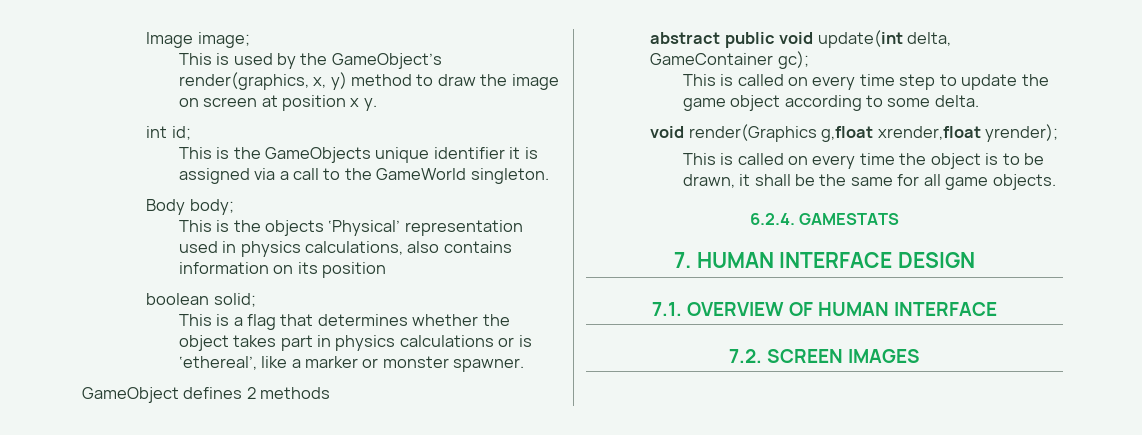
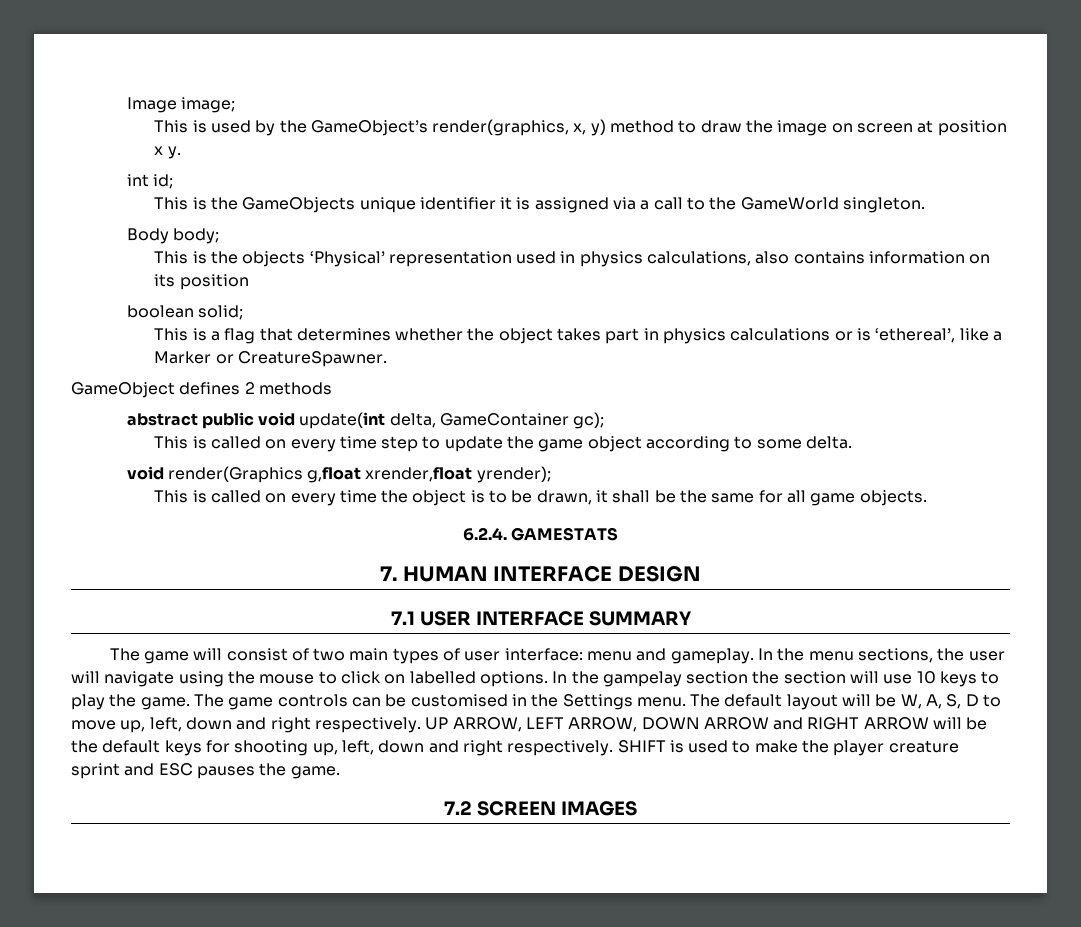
- This is a flag that determines whether the object takes part in physics calculations or is ‘ethereal’, like a marker or monster spawner.
+ This is a flag that determines whether the object takes part in physics calculations or is ‘ethereal’, like a Marker or CreatureSpawner.
- 7.1. OVERVIEW OF HUMAN INTERFACE
- 7.2. SCREEN IMAGES
+ 7.1 USER INTERFACE SUMMARY
+ The game will consist of two main types of user interface: menu and gameplay. In the menu sections, the user will navigate using the mouse to click on labelled options. In the gampelay section the section will use 10 keys to play the game. The game controls can be customised in the Settings menu. The default layout will be W, A, S, D to move up, left, down and right respectively. UP ARROW, LEFT ARROW, DOWN ARROW and RIGHT ARROW will be the default keys for shooting up, left, down and right respectively. SHIFT is used to make the player creature sprint and ESC pauses the game.
+ 7.2 SCREEN IMAGES

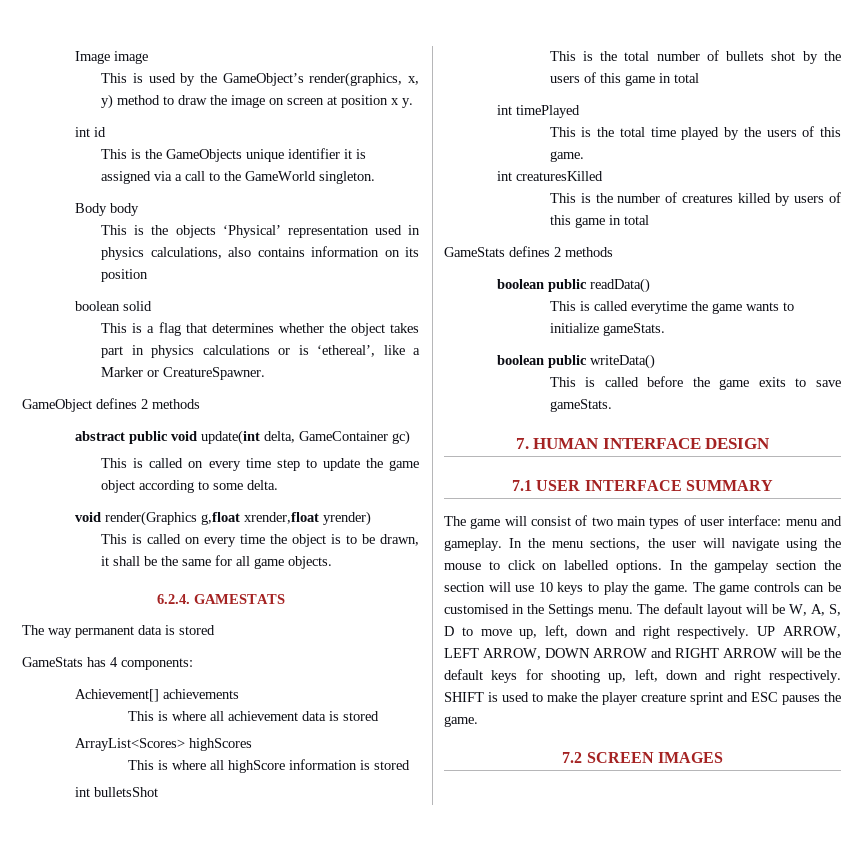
- Image image;
+ Image image
- int id;
+ int id
- Body body;
+ Body body
- boolean solid;
+ boolean solid
- abstract public void update(int delta, GameContainer gc);
+ abstract public void update(int delta, GameContainer gc)
- void render(Graphics g,float xrender,float yrender);
+ void render(Graphics g,float xrender,float yrender)
+ The way permanent data is stored
+ GameStats has 4 components:
+ Achievement[] achievements
+ This is where all achievement data is stored
+ ArrayList<Scores> highScores
+ This is where all highScore information is stored
+ int bulletsShot
+ This is the total number of bullets shot by the users of this game in total
+ int timePlayed
+ This is the total time played by the users of this game.
+ int creaturesKilled
+ This is the number of creatures killed by users of this game in total
+ GameStats defines 2 methods
+ boolean public readData()
+ This is called everytime the game wants to initialize gameStats.
+ boolean public writeData()
+ This is called before the game exits to save gameStats.

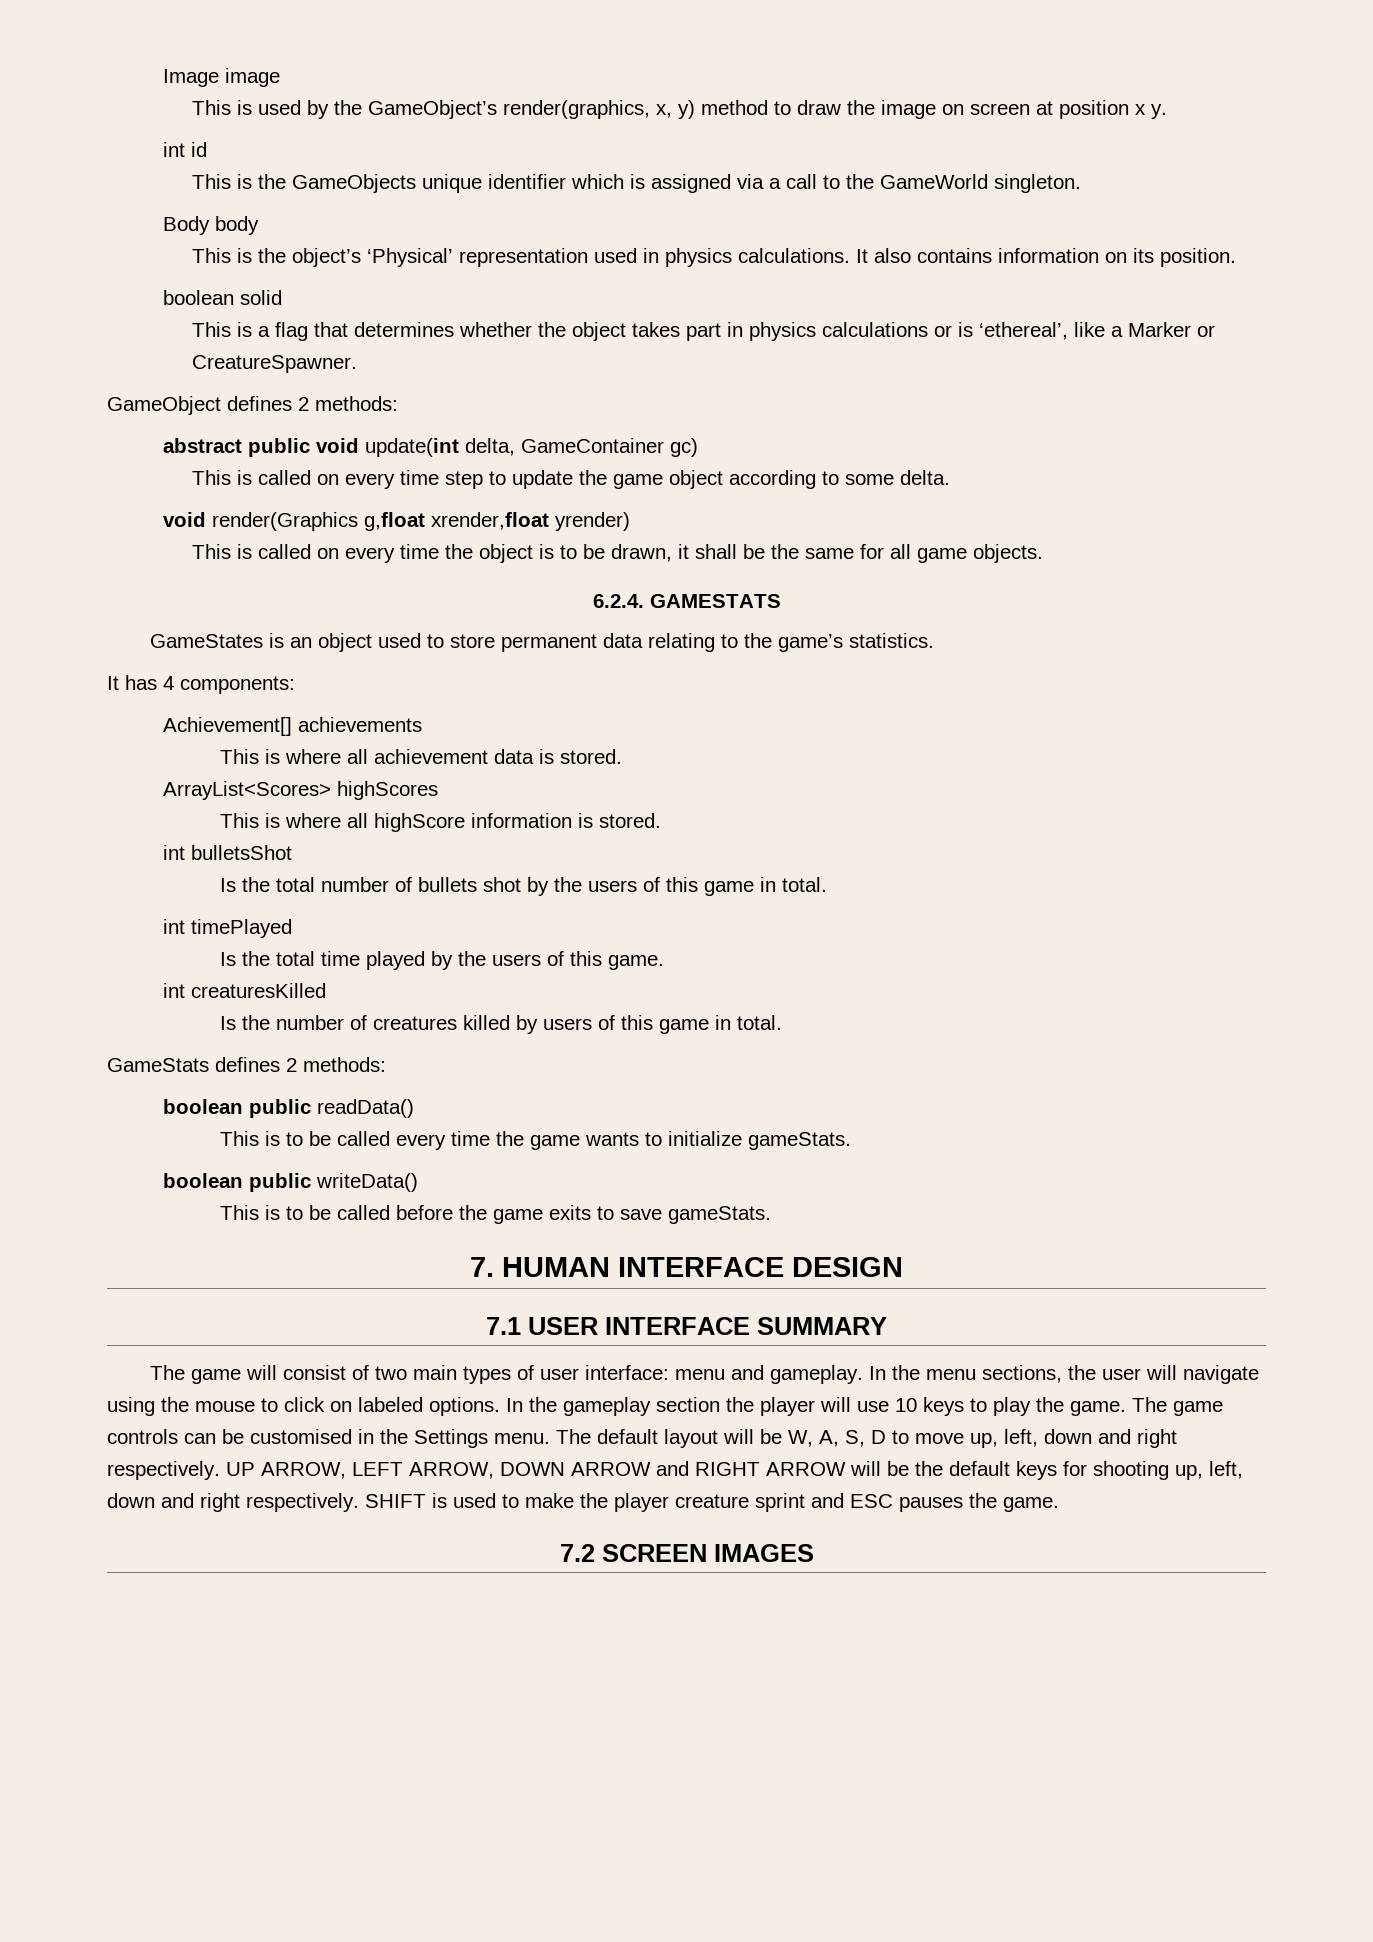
- This is the GameObjects unique identifier it is assigned via a call to the GameWorld singleton.
+ This is the GameObjects unique identifier which is assigned via a call to the GameWorld singleton.
- This is the objects ‘Physical’ representation used in physics calculations, also contains information on its position
+ This is the object’s ‘Physical’ representation used in physics calculations. It also contains information on its position.
- GameObject defines 2 methods
+ GameObject defines 2 methods:
- The way permanent data is stored
- GameStats has 4 components:
+ GameStates is an object used to store permanent data relating to the game’s statistics.
+ It has 4 components:
- This is where all achievement data is stored
+ This is where all achievement data is stored.
- This is where all highScore information is stored
+ This is where all highScore information is stored.
- This is the total number of bullets shot by the users of this game in total
+ Is the total number of bullets shot by the users of this game in total.
- This is the total time played by the users of this game.
+ Is the total time played by the users of this game.
- This is the number of creatures killed by users of this game in total
+ Is the number of creatures killed by users of this game in total.
- GameStats defines 2 methods
+ GameStats defines 2 methods:
- This is called everytime the game wants to initialize gameStats.
+ This is to be called every time the game wants to initialize gameStats.
- This is called before the game exits to save gameStats.
+ This is to be called before the game exits to save gameStats.
- In the menu sections, the user will navigate using the mouse to click on labelled options.
+ In the menu sections, the user will navigate using the mouse to click on labeled options.
- In the gampelay section the section will use 10 keys to play the game.
+ In the gameplay section the player will use 10 keys to play the game.

